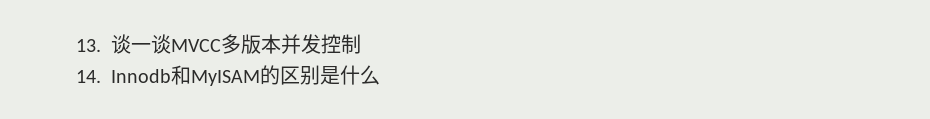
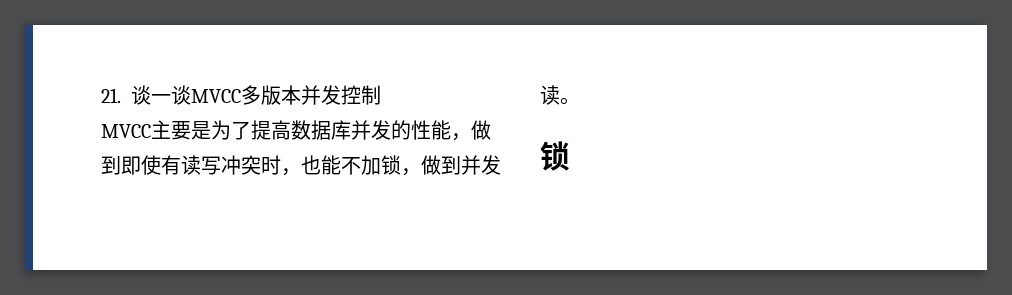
- 13.谈一谈MVCC多版本并发控制
+ 21.谈一谈MVCC多版本并发控制
- 14. Innodb和MyISAM的区别是什么
+ MVCC主要是为了提高数据库并发的性能，做到即使有读写冲突时，也能不加锁，做到并发读。
+ 锁

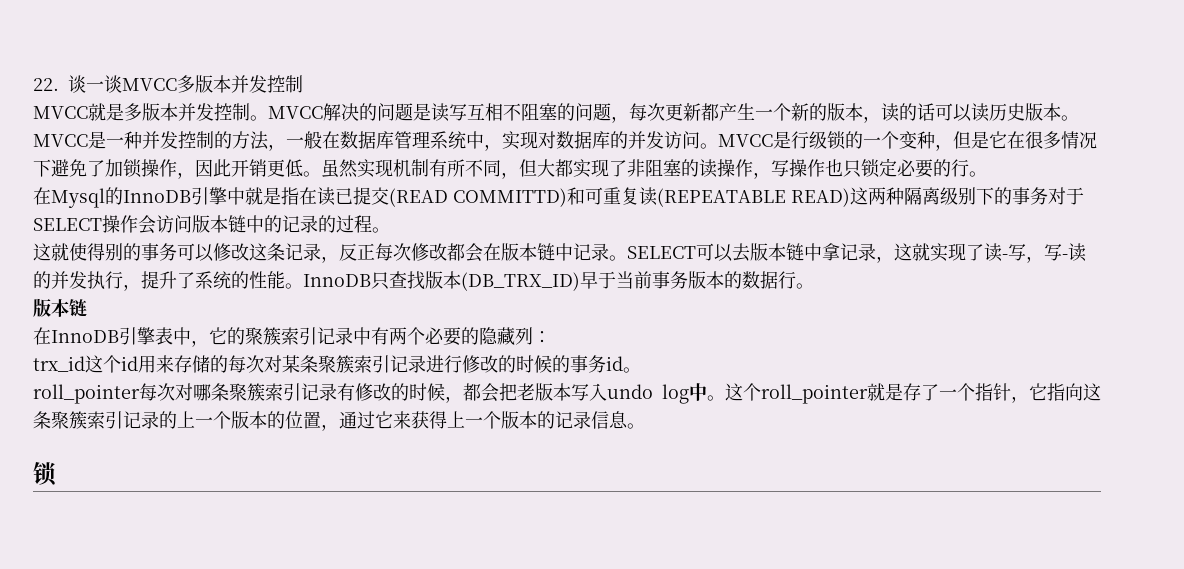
- 21.谈一谈MVCC多版本并发控制
+ 22.谈一谈MVCC多版本并发控制
- MVCC主要是为了提高数据库并发的性能，做到即使有读写冲突时，也能不加锁，做到并发读。
+ MVCC就是多版本并发控制。MVCC解决的问题是读写互相不阻塞的问题，每次更新都产生一个新的版本，读的话可以读历史版本。MVCC是一种并发控制的方法，一般在数据库管理系统中，实现对数据库的并发访问。MVCC是行级锁的一个变种，但是它在很多情况下避免了加锁操作，因此开销更低。虽然实现机制有所不同，但大都实现了非阻塞的读操作，写操作也只锁定必要的行。
+ 在Mysql的InnoDB引擎中就是指在读已提交(READ COMMITTD)和可重复读(REPEATABLE READ)这两种隔离级别下的事务对于SELECT操作会访问版本链中的记录的过程。
+ 这就使得别的事务可以修改这条记录，反正每次修改都会在版本链中记录。SELECT可以去版本链中拿记录，这就实现了读-写，写-读的并发执行，提升了系统的性能。InnoDB只查找版本(DB_TRX_ID)早于当前事务版本的数据行。
+ 版本链
+ 在InnoDB引擎表中，它的聚簇索引记录中有两个必要的隐藏列：
+ trx_id这个id用来存储的每次对某条聚簇索引记录进行修改的时候的事务id。
+ roll_pointer每次对哪条聚簇索引记录有修改的时候，都会把老版本写入undo log中。这个roll_pointer就是存了一个指针，它指向这条聚簇索引记录的上一个版本的位置，通过它来获得上一个版本的记录信息。

